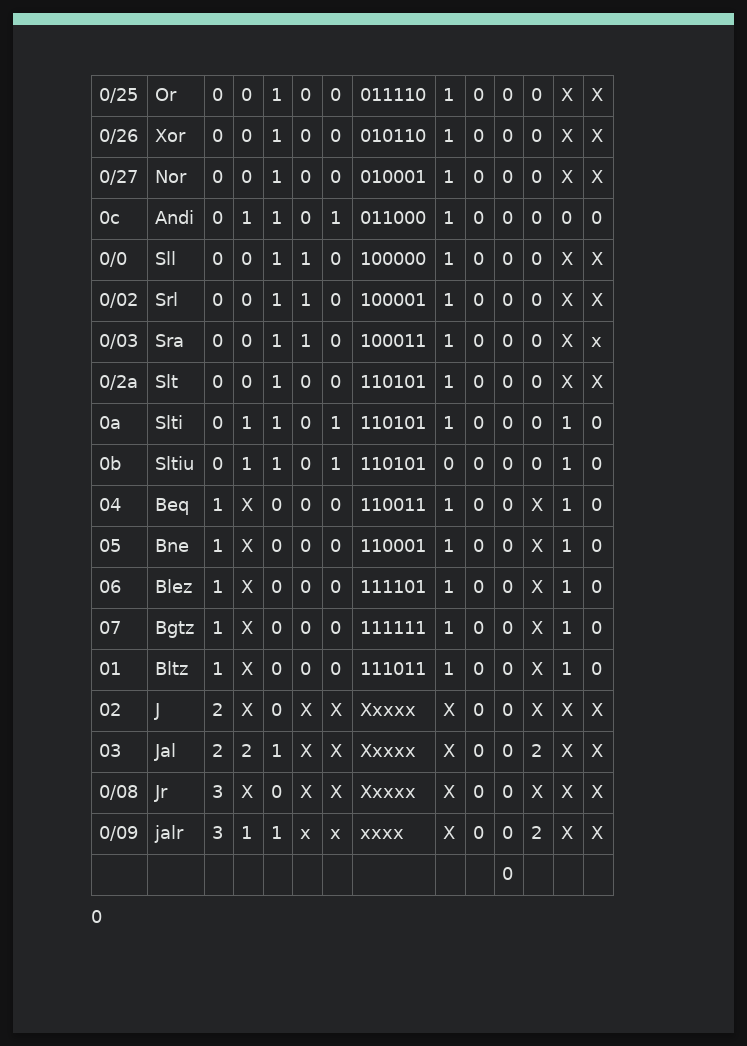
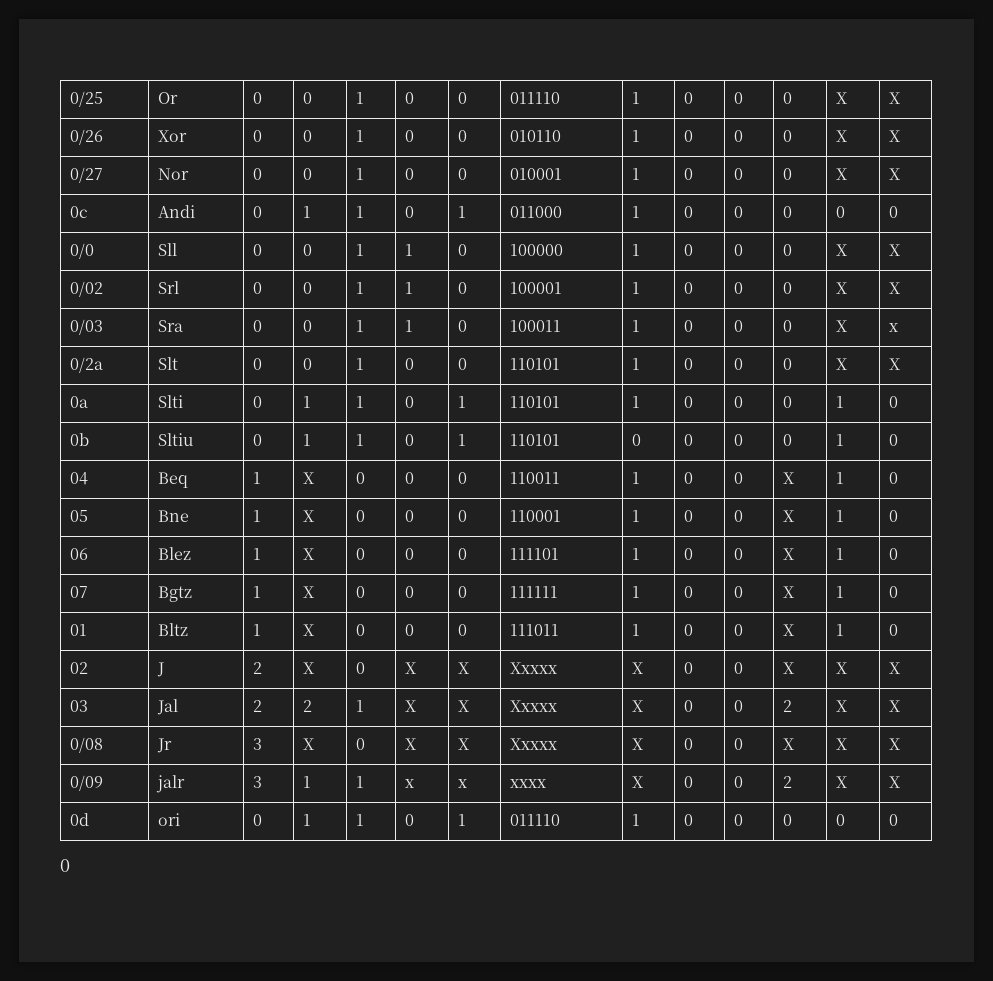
- | | | | | | | | | | 0 | | |
+ 0d | ori | 0 | 1 | 1 | 0 | 1 | 011110 | 1 | 0 | 0 | 0 | 0 | 0

